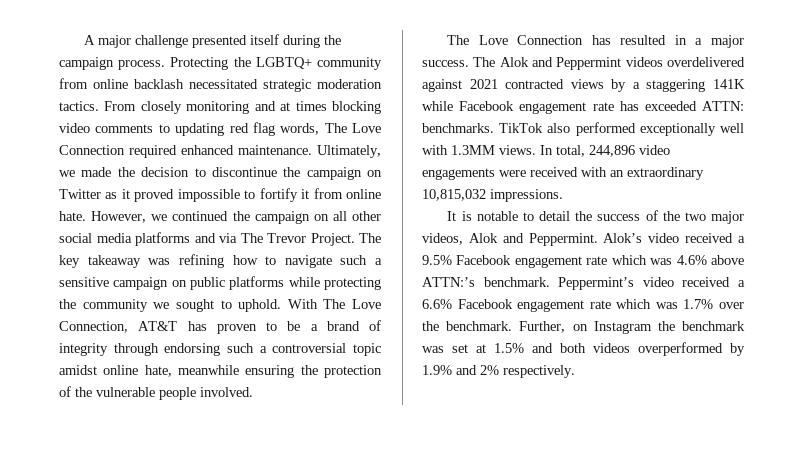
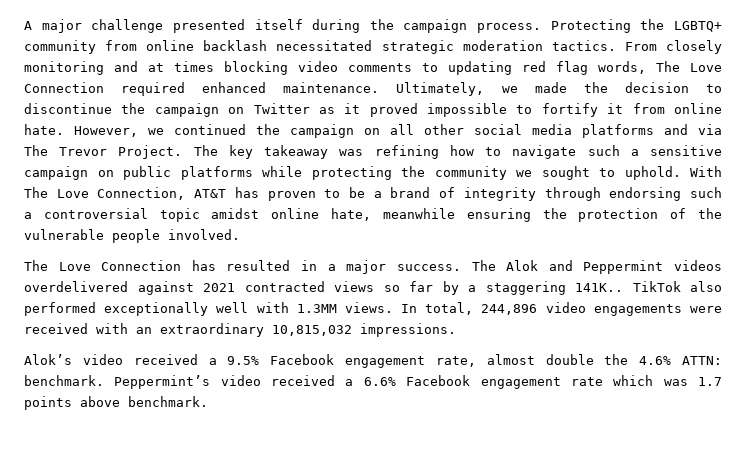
- The Alok and Peppermint videos overdelivered against 2021 contracted views by a staggering 141K while Facebook engagement rate has exceeded ATTN: benchmarks.
+ The Alok and Peppermint videos overdelivered against 2021 contracted views so far by a staggering 141K..
- It is notable to detail the success of the two major videos, Alok and Peppermint. Alok’s video received a 9.5% Facebook engagement rate which was 4.6% above ATTN:’s benchmark.
+ Alok’s video received a 9.5% Facebook engagement rate, almost double the 4.6% ATTN: benchmark.
- Peppermint’s video received a 6.6% Facebook engagement rate which was 1.7% over the benchmark. Further, on Instagram the benchmark was set at 1.5% and both videos overperformed by 1.9% and 2% respectively.
+ Peppermint’s video received a 6.6% Facebook engagement rate which was 1.7 points above benchmark.

